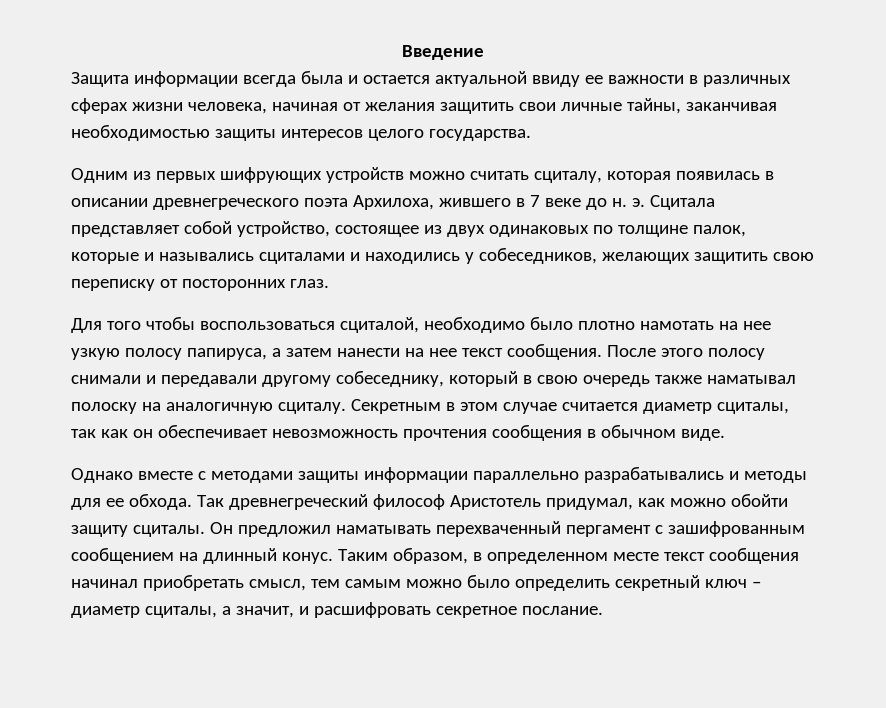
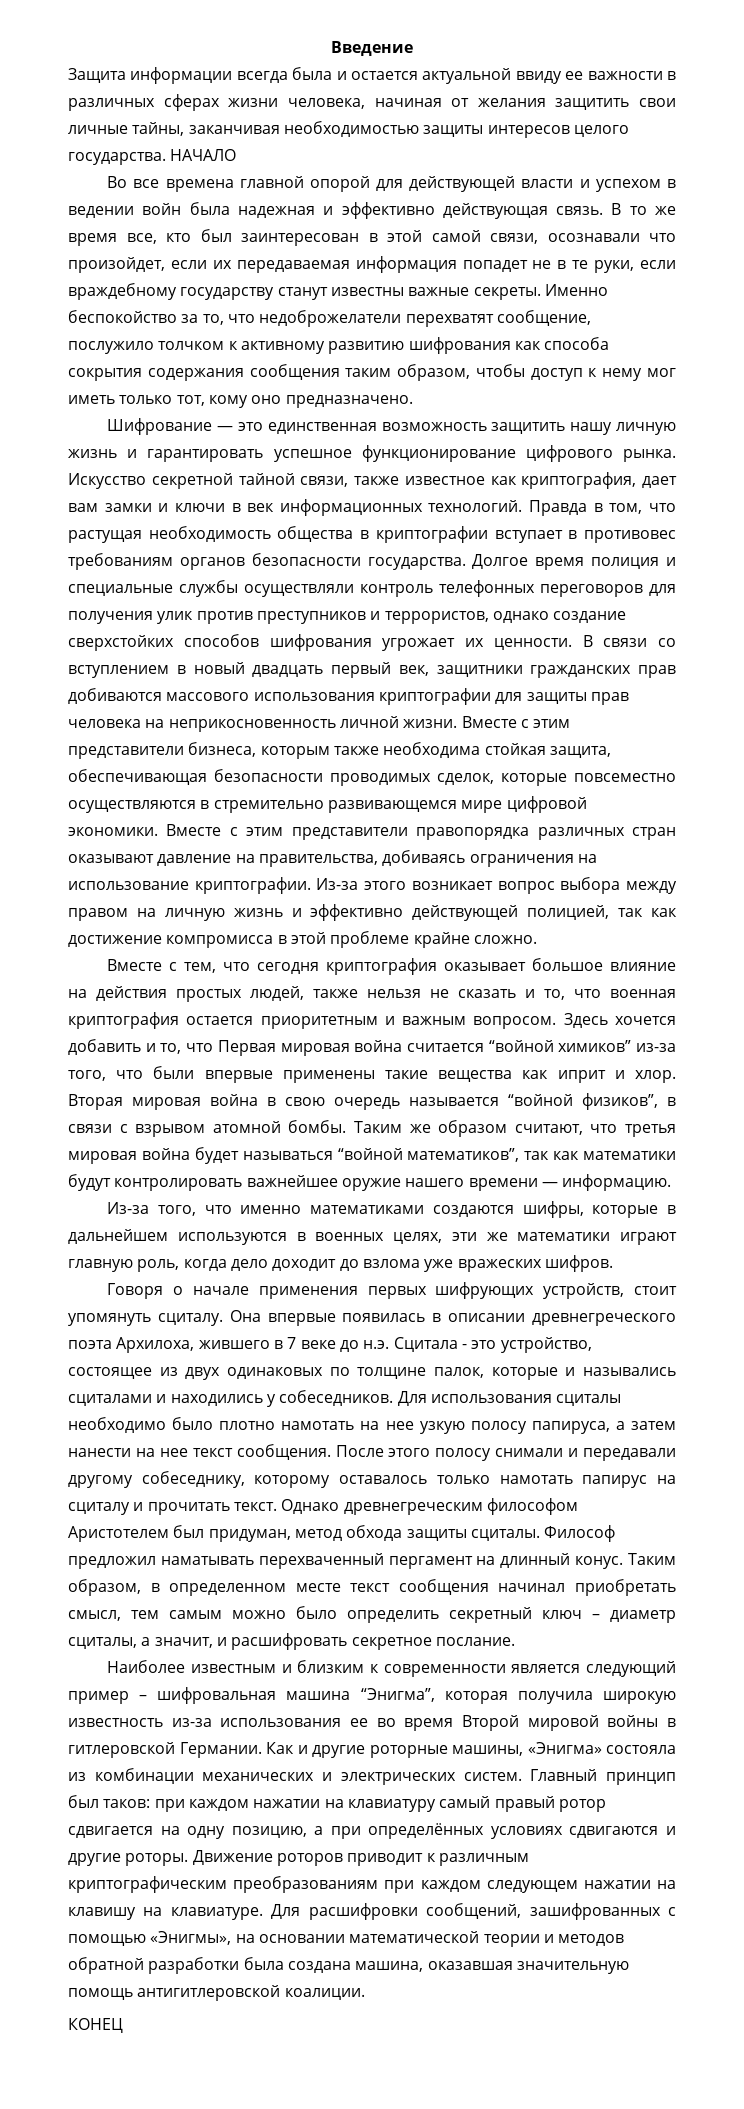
- Защита информации всегда была и остается актуальной ввиду ее важности в различных сферах жизни человека, начиная от желания защитить свои личные тайны, заканчивая необходимостью защиты интересов целого государства.
- Одним из первых шифрующих устройств можно считать сциталу, которая появилась в описании древнегреческого поэта Архилоха, жившего в 7 веке до н. э. Сцитала представляет собой устройство, состоящее из двух одинаковых по толщине палок, которые и назывались сциталами и находились у собеседников, желающих защитить свою переписку от посторонних глаз.
- Для того чтобы воспользоваться сциталой, необходимо было плотно намотать на нее узкую полосу папируса, а затем нанести на нее текст сообщения.
+ Защита информации всегда была и остается актуальной ввиду ее важности в различных сферах жизни человека, начиная от желания защитить свои личные тайны, заканчивая необходимостью защиты интересов целого государства. НАЧАЛО
+ Во все времена главной опорой для действующей власти и успехом в ведении войн была надежная и эффективно действующая связь. В то же время все, кто был заинтересован в этой самой связи, осознавали что произойдет, если их передаваемая информация попадет не в те руки, если враждебному государству станут известны важные секреты. Именно беспокойство за то, что недоброжелатели перехватят сообщение, послужило толчком к активному развитию шифрования как способа сокрытия содержания сообщения таким образом, чтобы доступ к нему мог иметь только тот, кому оно предназначено.
+ Шифрование — это единственная возможность защитить нашу личную жизнь и гарантировать успешное функционирование цифрового рынка. Искусство секретной тайной связи, также известное как криптография, дает вам замки и ключи в век информационных технологий. Правда в том, что растущая необходимость общества в криптографии вступает в противовес требованиям органов безопасности государства. Долгое время полиция и специальные службы осуществляли контроль телефонных переговоров для получения улик против преступников и террористов, однако создание сверхстойких способов шифрования угрожает их ценности. В связи со вступлением в новый двадцать первый век, защитники гражданских прав добиваются массового использования криптографии для защиты прав человека на неприкосновенность личной жизни. Вместе с этим представители бизнеса, которым также необходима стойкая защита, обеспечивающая безопасности проводимых сделок, которые повсеместно осуществляются в стремительно развивающемся мире цифровой экономики. Вместе с этим представители правопорядка различных стран оказывают давление на правительства, добиваясь ограничения на использование криптографии. Из-за этого возникает вопрос выбора между правом на личную жизнь и эффективно действующей полицией, так как достижение компромисса в этой проблеме крайне сложно.
+ Вместе с тем, что сегодня криптография оказывает большое влияние на действия простых людей, также нельзя не сказать и то, что военная криптография остается приоритетным и важным вопросом. Здесь хочется добавить и то, что Первая мировая война считается “войной химиков” из-за того, что были впервые применены такие вещества как иприт и хлор. Вторая мировая война в свою очередь называется “войной физиков”, в связи с взрывом атомной бомбы. Таким же образом считают, что третья мировая война будет называться “войной математиков”, так как математики будут контролировать важнейшее оружие нашего времени — информацию.
+ Из-за того, что именно математиками создаются шифры, которые в дальнейшем используются в военных целях, эти же математики играют главную роль, когда дело доходит до взлома уже вражеских шифров.
+ Говоря о начале применения первых шифрующих устройств, стоит упомянуть сциталу. Она впервые появилась в описании древнегреческого поэта Архилоха, жившего в 7 веке до н.э. Сцитала - это устройство, состоящее из двух одинаковых по толщине палок, которые и назывались сциталами и находились у собеседников. Для использования сциталы необходимо было плотно намотать на нее узкую полосу папируса, а затем нанести на нее текст сообщения.
- После этого полосу снимали и передавали другому собеседнику, который в свою очередь также наматывал полоску на аналогичную сциталу. Секретным в этом случае считается диаметр сциталы, так как он обеспечивает невозможность прочтения сообщения в обычном виде.
- Однако вместе с методами защиты информации параллельно разрабатывались и методы для ее обхода. Так древнегреческий философ Аристотель придумал, как можно обойти защиту сциталы. Он предложил наматывать перехваченный пергамент с зашифрованным сообщением на длинный конус.
+ После этого полосу снимали и передавали другому собеседнику, которому оставалось только намотать папирус на сциталу и прочитать текст. Однако древнегреческим философом Аристотелем был придуман, метод обхода защиты сциталы. Философ предложил наматывать перехваченный пергамент на длинный конус.
+ Наиболее известным и близким к современности является следующий пример – шифровальная машина “Энигма”, которая получила широкую известность из-за использования ее во время Второй мировой войны в гитлеровской Германии. Как и другие роторные машины, «Энигма» состояла из комбинации механических и электрических систем. Главный принцип был таков: при каждом нажатии на клавиатуру самый правый ротор сдвигается на одну позицию, а при определённых условиях сдвигаются и другие роторы. Движение роторов приводит к различным криптографическим преобразованиям при каждом следующем нажатии на клавишу на клавиатуре. Для расшифровки сообщений, зашифрованных с помощью «Энигмы», на основании математической теории и методов обратной разработки была создана машина, оказавшая значительную помощь антигитлеровской коалиции.
+ КОНЕЦ

